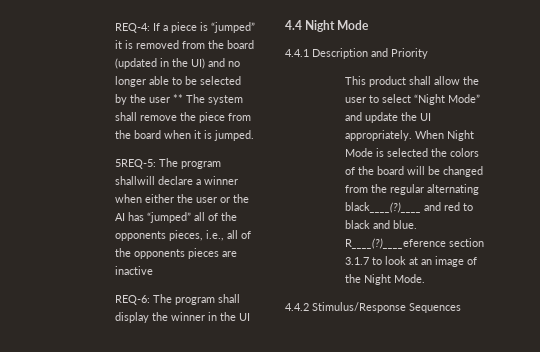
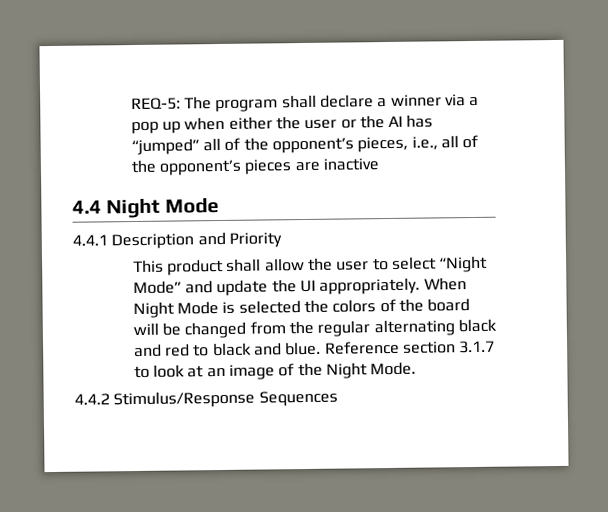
- REQ-4: If a piece is “jumped” it is removed from the board (updated in the UI) and no longer able to be selected by the user ** The system shall remove the piece from the board when it is jumped.
- 5REQ-5: The program shallwill declare a winner when either the user or the AI has “jumped” all of the opponents pieces, i.e., all of the opponents pieces are inactive
+ REQ-5: The program shall declare a winner via a pop up when either the user or the AI has “jumped” all of the opponent’s pieces, i.e., all of the opponent’s pieces are inactive
- REQ-6: The program shall display the winner in the UI
- When Night Mode is selected the colors of the board will be changed from the regular alternating black____(?)____ and red to black and blue.
+ When Night Mode is selected the colors of the board will be changed from the regular alternating black and red to black and blue.
- R____(?)____eference section 3.1.7 to look at an image of the Night Mode.
+ Reference section 3.1.7 to look at an image of the Night Mode.

